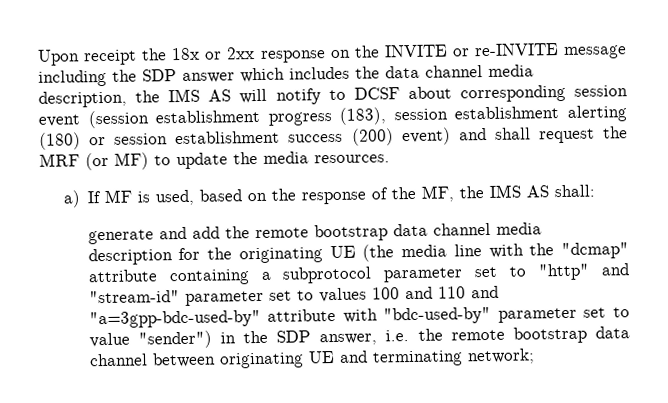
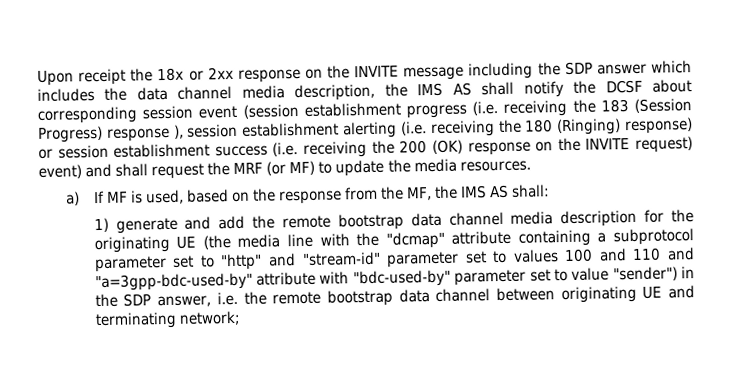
- Upon receipt the 18x or 2xx response on the INVITE or re-INVITE message including the SDP answer which includes the data channel media description, the IMS AS will notify to DCSF about corresponding session event (session establishment progress (183), session establishment alerting (180) or session establishment success (200) event) and shall request the MRF (or MF) to update the media resources.
+ Upon receipt the 18x or 2xx response on the INVITE message including the SDP answer which includes the data channel media description, the IMS AS shall notify the DCSF about corresponding session event (session establishment progress (i.e. receiving the 183 (Session Progress) response ), session establishment alerting (i.e. receiving the 180 (Ringing) response) or session establishment success (i.e. receiving the 200 (OK) response on the INVITE request) event) and shall request the MRF (or MF) to update the media resources.
- a) If MF is used, based on the response of the MF, the IMS AS shall:
+ a) If MF is used, based on the response from the MF, the IMS AS shall:
- generate and add the remote bootstrap data channel media description for the originating UE (the media line with the "dcmap" attribute containing a subprotocol parameter set to "http" and "stream-id" parameter set to values 100 and 110 and "a=3gpp-bdc-used-by" attribute with "bdc-used-by" parameter set to value "sender") in the SDP answer, i.e. the remote bootstrap data channel between originating UE and terminating network;
+ 1) generate and add the remote bootstrap data channel media description for the originating UE (the media line with the "dcmap" attribute containing a subprotocol parameter set to "http" and "stream-id" parameter set to values 100 and 110 and "a=3gpp-bdc-used-by" attribute with "bdc-used-by" parameter set to value "sender") in the SDP answer, i.e. the remote bootstrap data channel between originating UE and terminating network;

